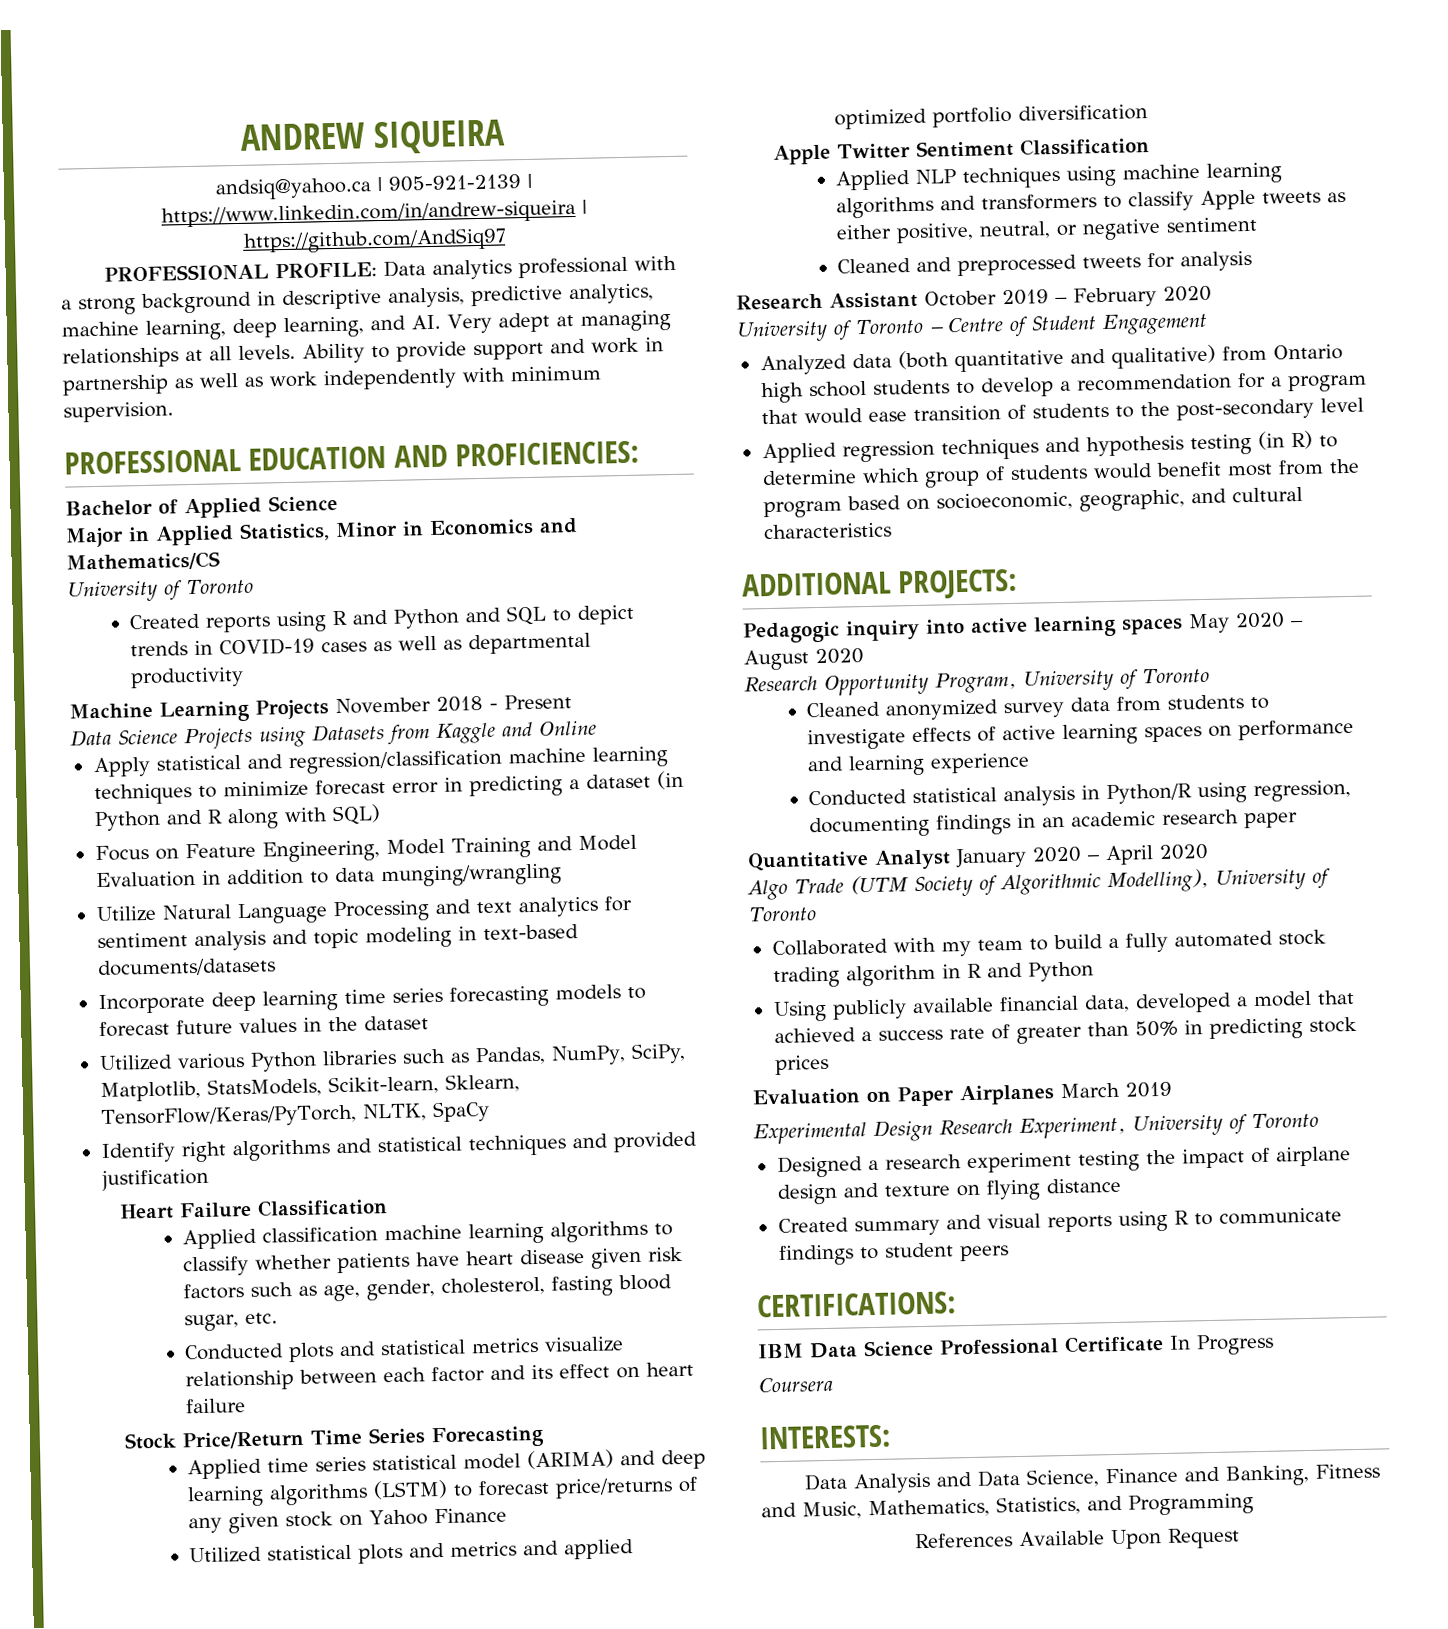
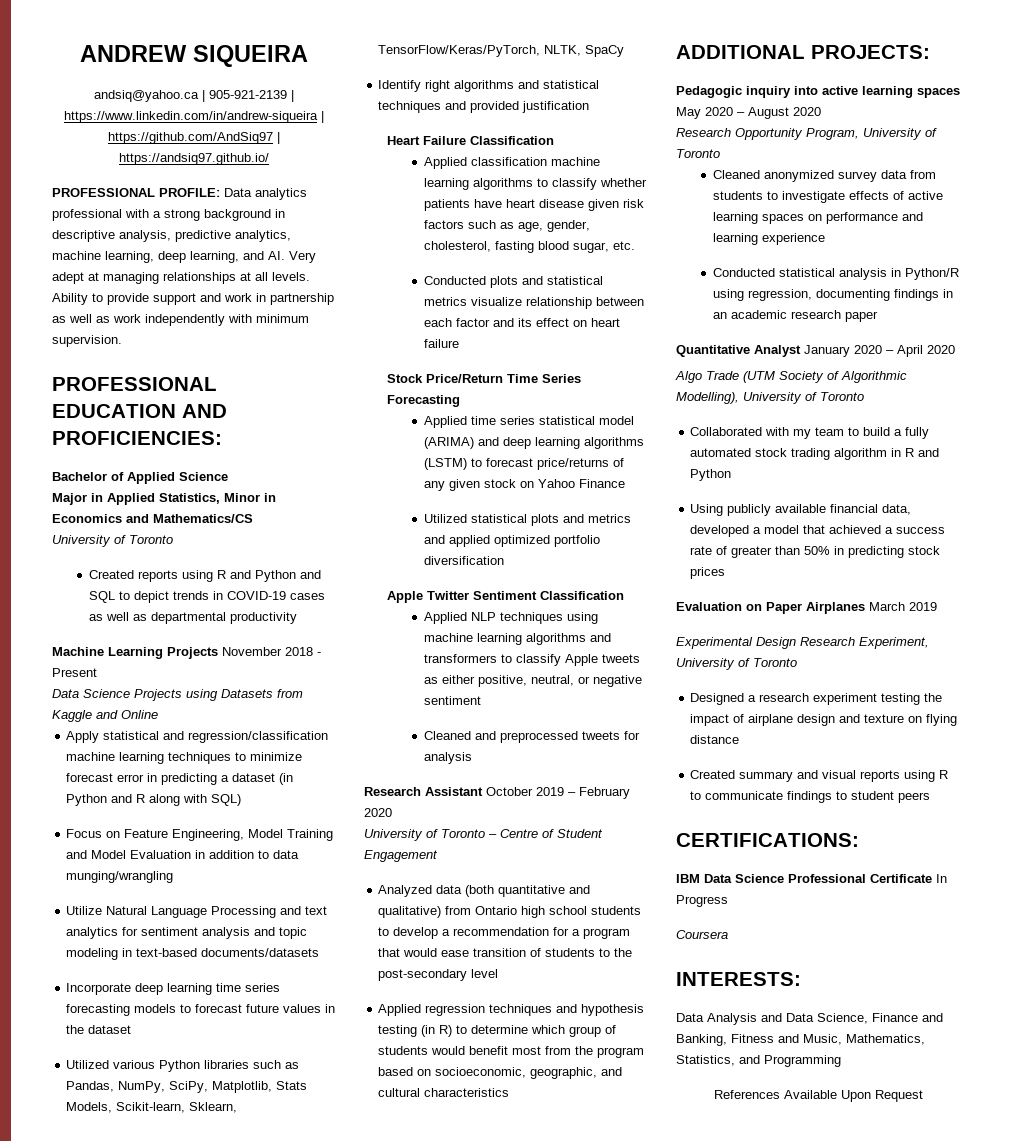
- andsiq@yahoo.ca | 905-921-2139 | https://www.linkedin.com/in/andrew-siqueira | https://github.com/AndSiq97
+ andsiq@yahoo.ca | 905-921-2139 | https://www.linkedin.com/in/andrew-siqueira | https://github.com/AndSiq97 | https://andsiq97.github.io/
- Utilized various Python libraries such as Pandas, NumPy, SciPy, Matplotlib, StatsModels, Scikit-learn, Sklearn, TensorFlow/Keras/PyTorch, NLTK, SpaCy
+ Utilized various Python libraries such as Pandas, NumPy, SciPy, Matplotlib, Stats Models, Scikit-learn, Sklearn, TensorFlow/Keras/PyTorch, NLTK, SpaCy

